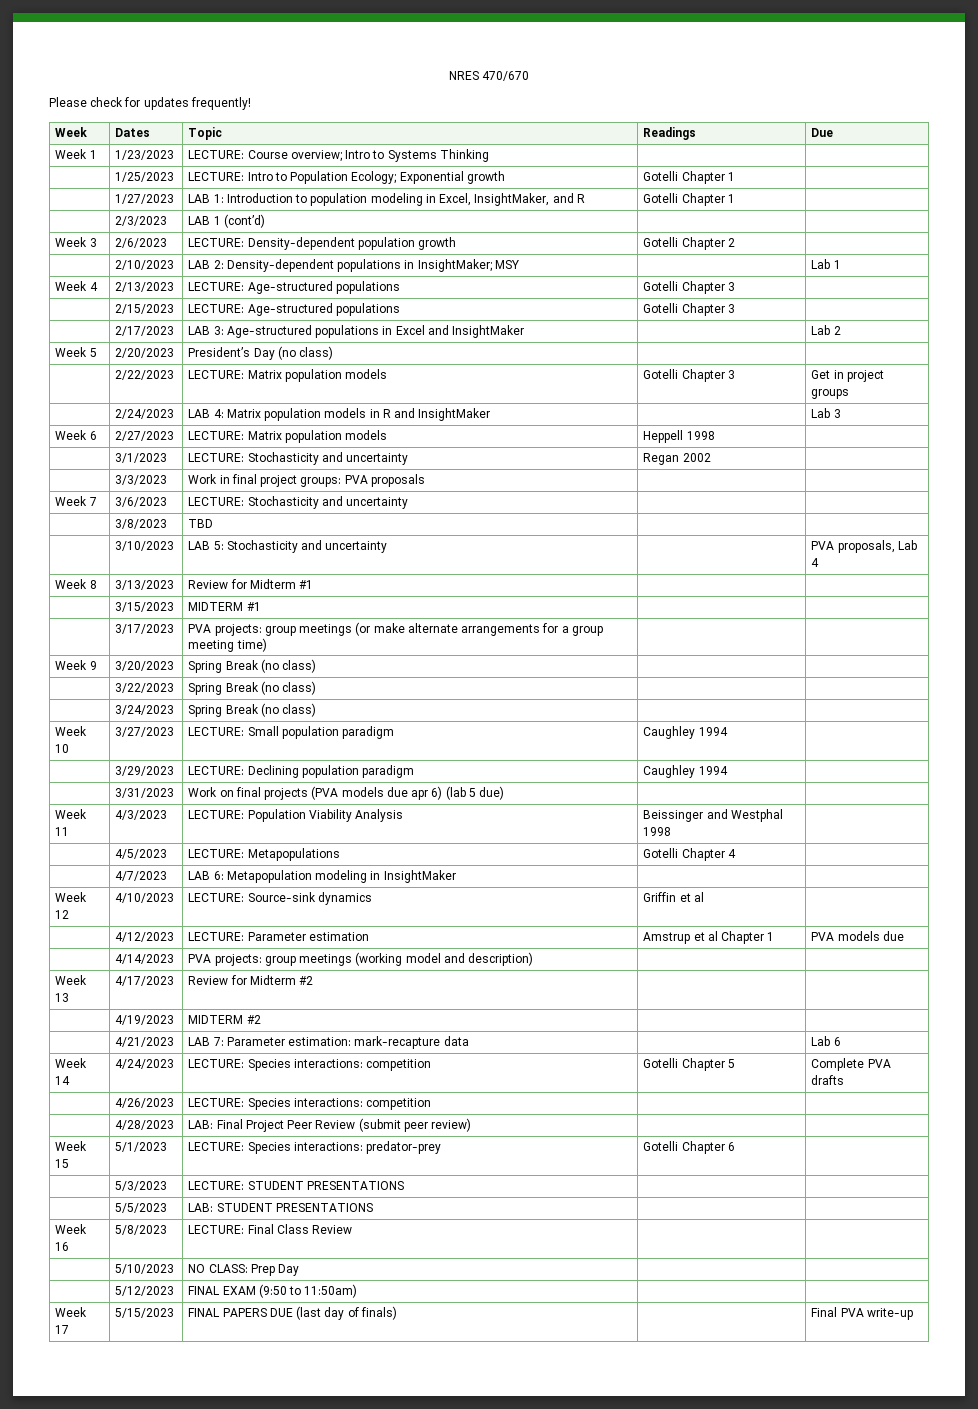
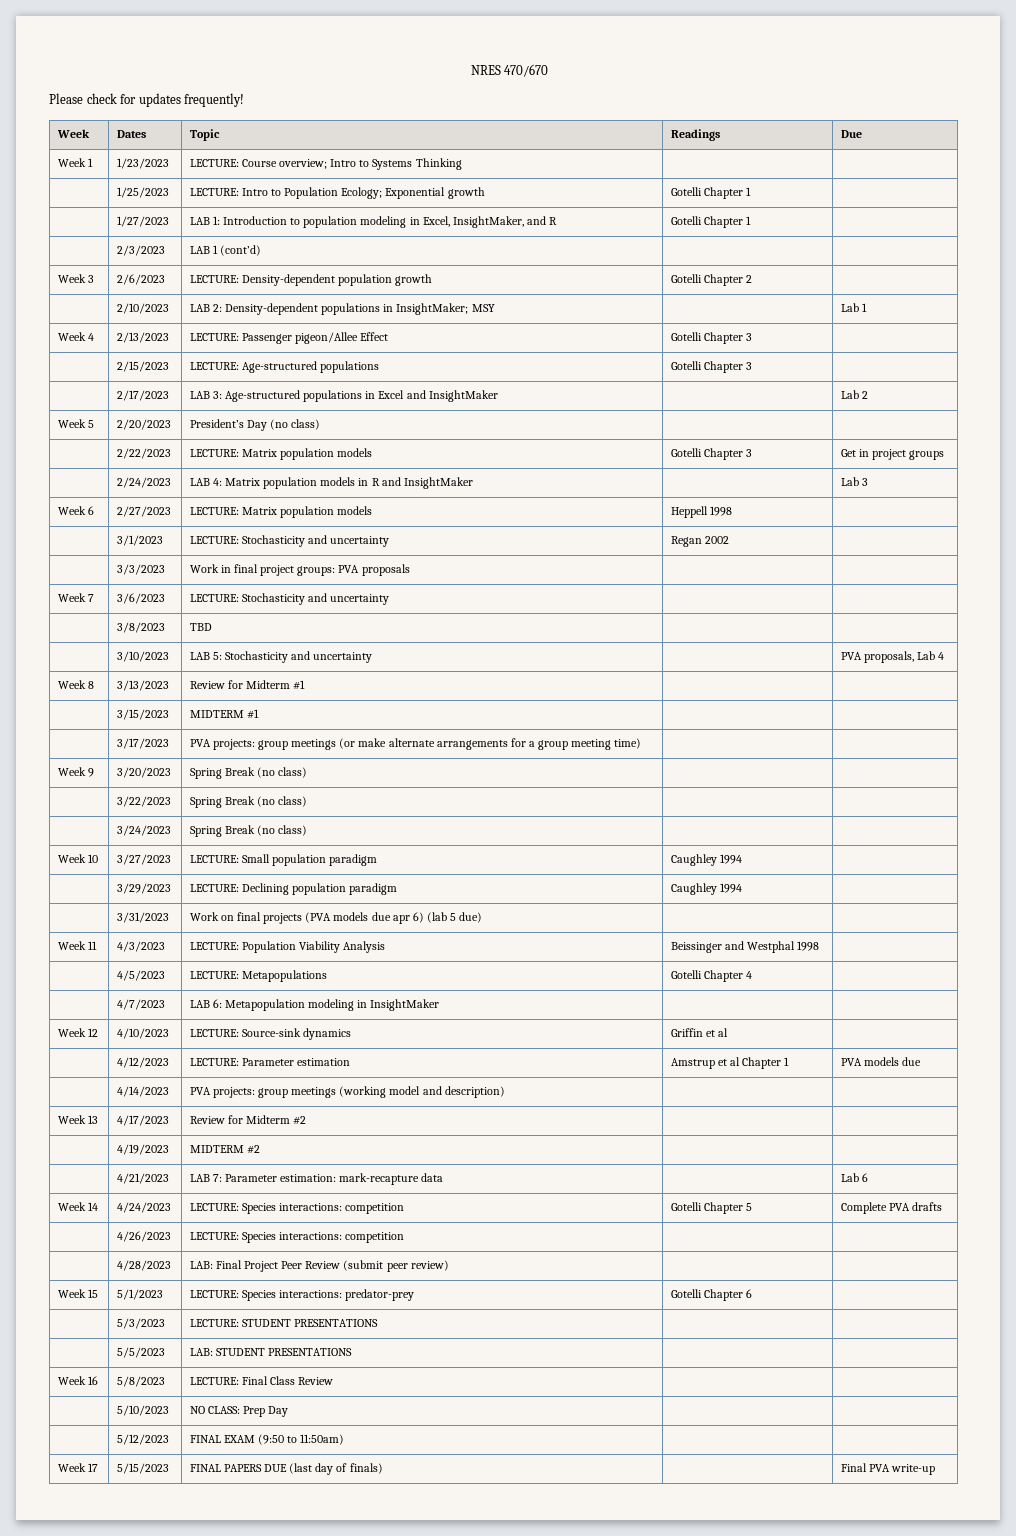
- Week 4 | 2/13/2023 | LECTURE: Age-structured populations | Gotelli Chapter 3 |
+ Week 4 | 2/13/2023 | LECTURE: Passenger pigeon/Allee Effect | Gotelli Chapter 3 |

